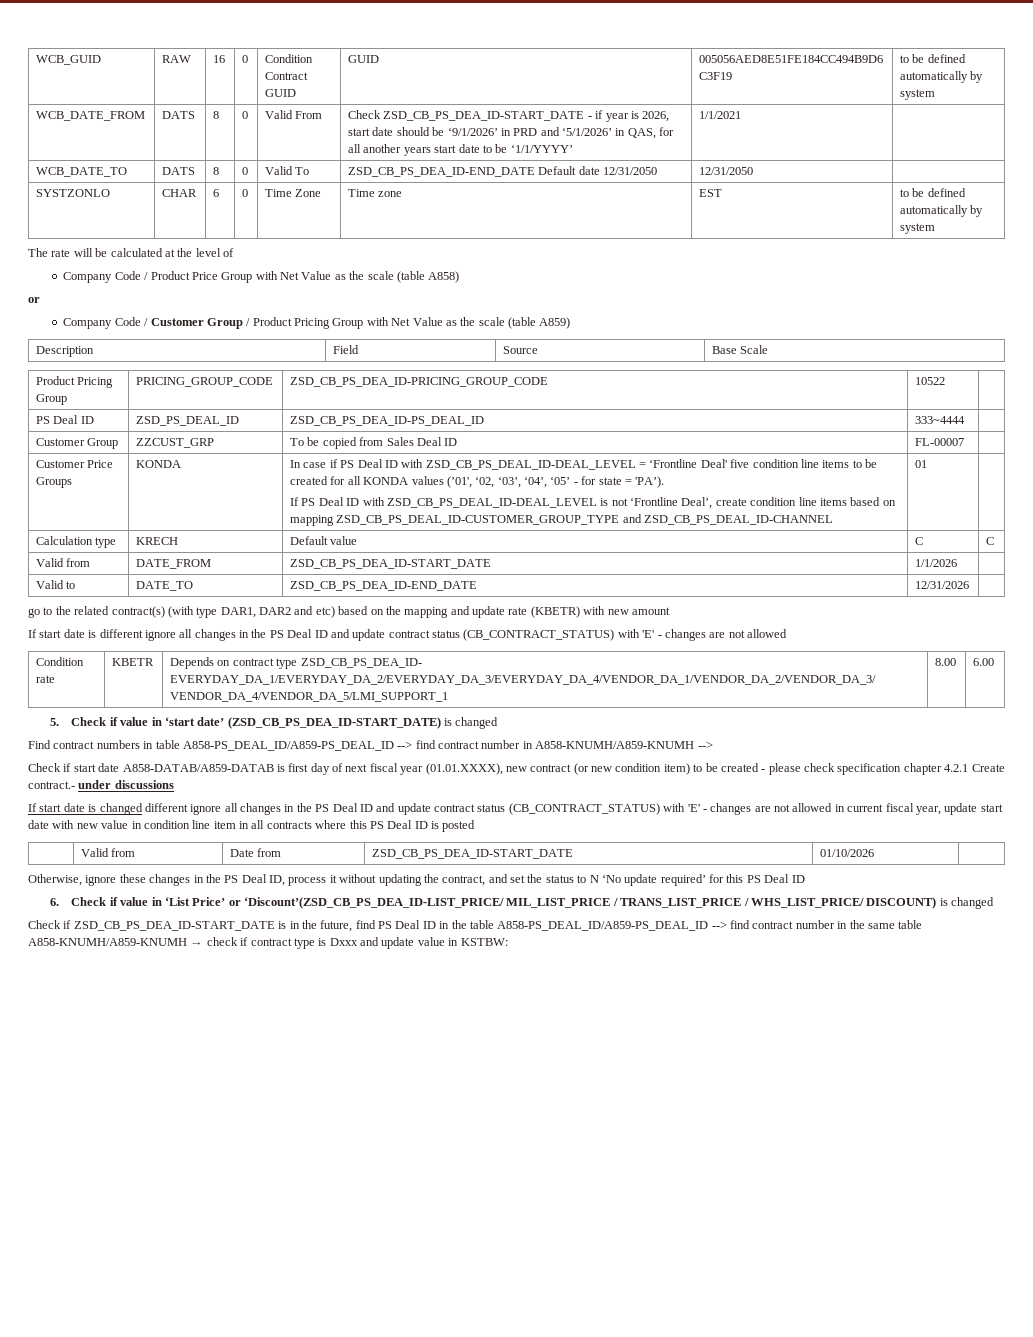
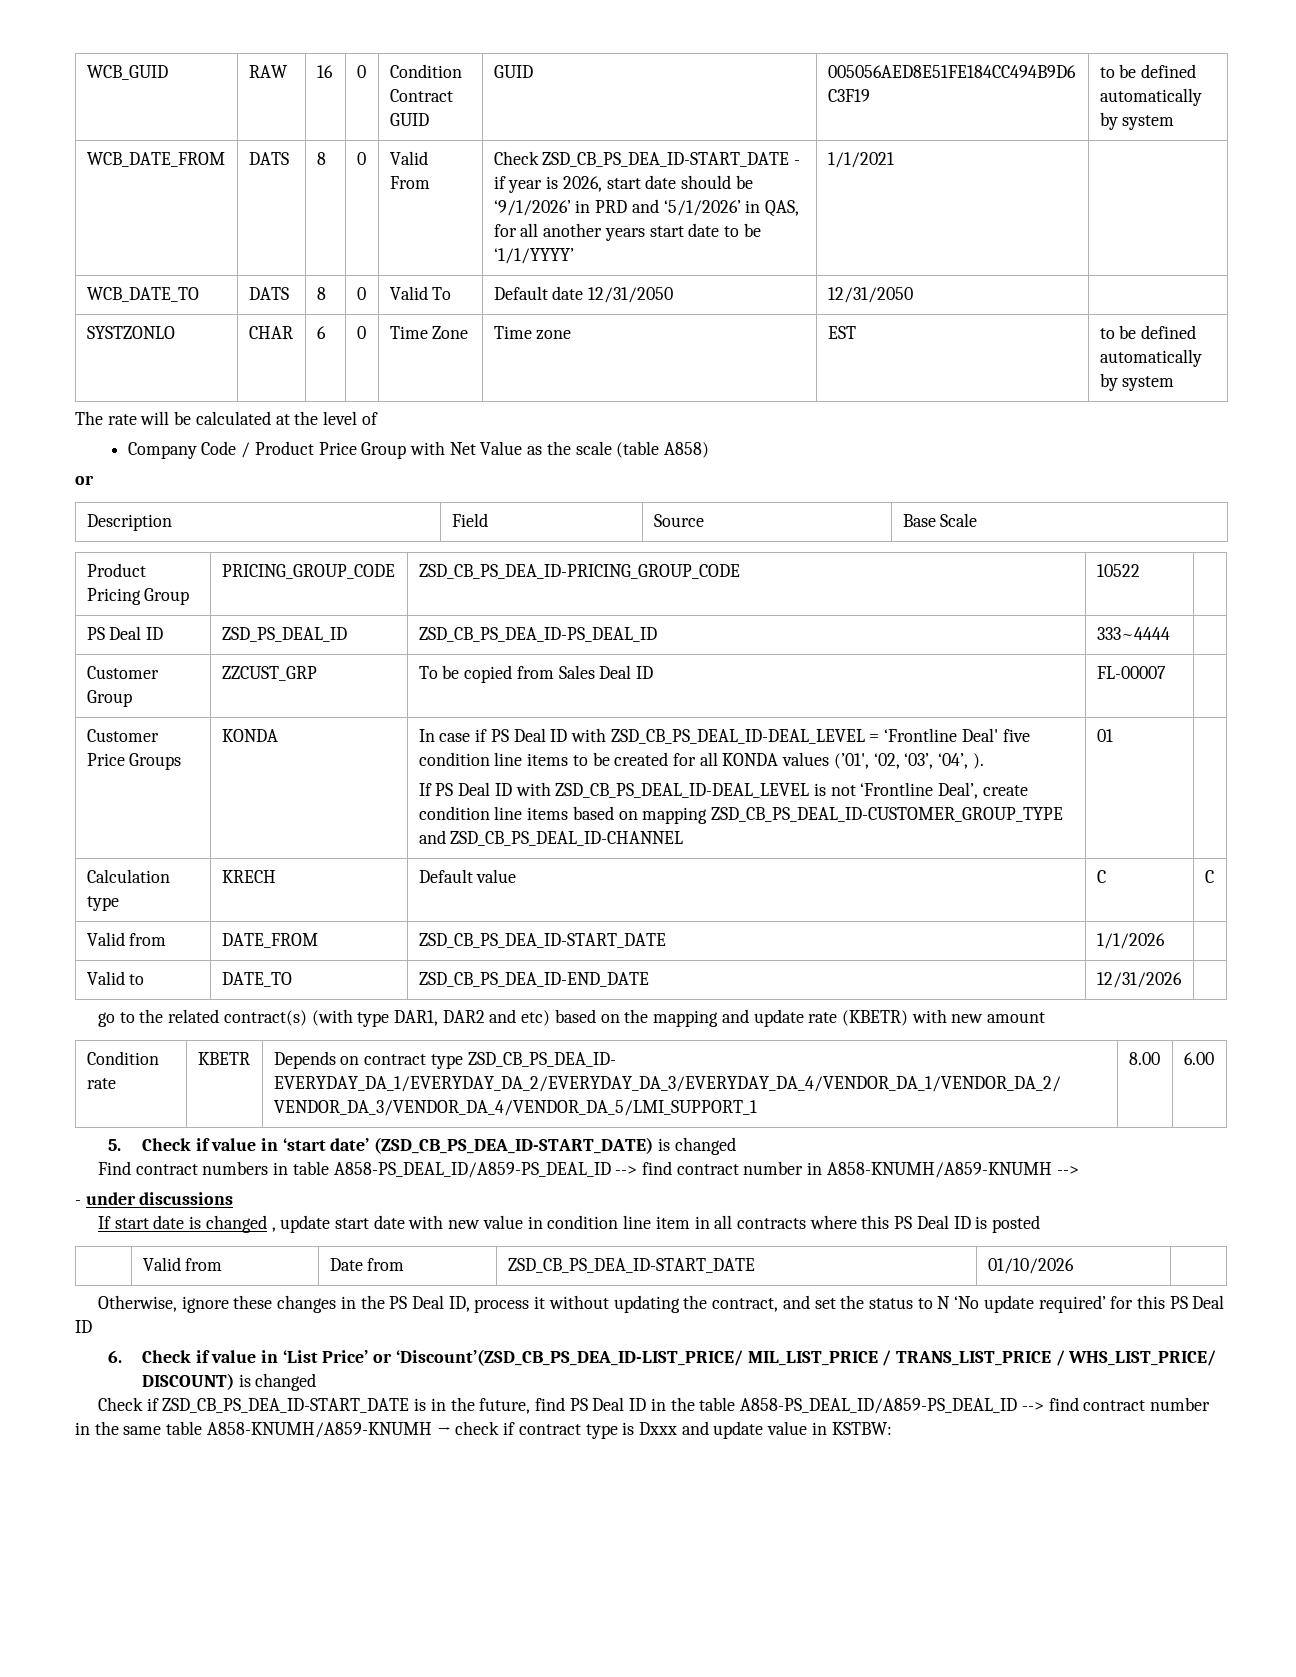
- WCB_DATE_TO | DATS | 8 | 0 | Valid To | ZSD_CB_PS_DEA_ID-END_DATE Default date 12/31/2050 | 12/31/2050 |
+ WCB_DATE_TO | DATS | 8 | 0 | Valid To | Default date 12/31/2050 | 12/31/2050 |
- Company Code / Customer Group / Product Pricing Group with Net Value as the scale (table A859)
- In case if PS Deal ID with ZSD_CB_PS_DEAL_ID-DEAL_LEVEL = ‘Frontline Deal' five condition line items to be created for all KONDA values (’01', ‘02, ‘03’, ‘04’, ‘05’ - for state = 'PA’).
+ In case if PS Deal ID with ZSD_CB_PS_DEAL_ID-DEAL_LEVEL = ‘Frontline Deal' five condition line items to be created for all KONDA values (’01', ‘02, ‘03’, ‘04’, ).
- If start date is different ignore all changes in the PS Deal ID and update contract status (CB_CONTRACT_STATUS) with 'E' - changes are not allowed
- Check if start date A858-DATAB/A859-DATAB is first day of next fiscal year (01.01.XXXX), new contract (or new condition item) to be created - please check specification chapter 4.2.1 Create contract.- under discussions
+ - under discussions
- If start date is changed different ignore all changes in the PS Deal ID and update contract status (CB_CONTRACT_STATUS) with 'E' - changes are not allowed in current fiscal year, update start date with new value in condition line item in all contracts where this PS Deal ID is posted
+ If start date is changed , update start date with new value in condition line item in all contracts where this PS Deal ID is posted

